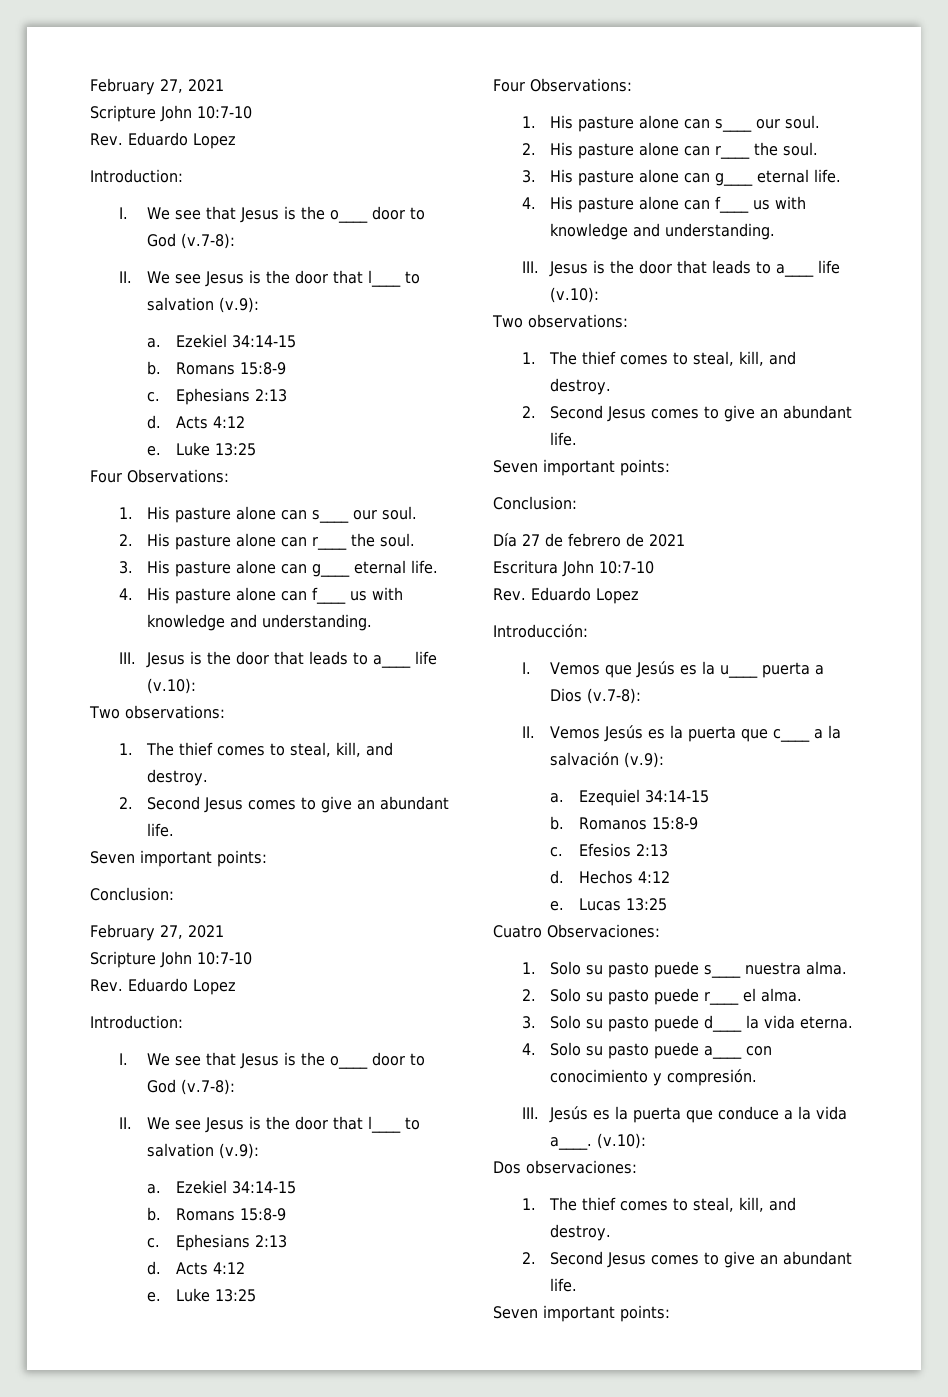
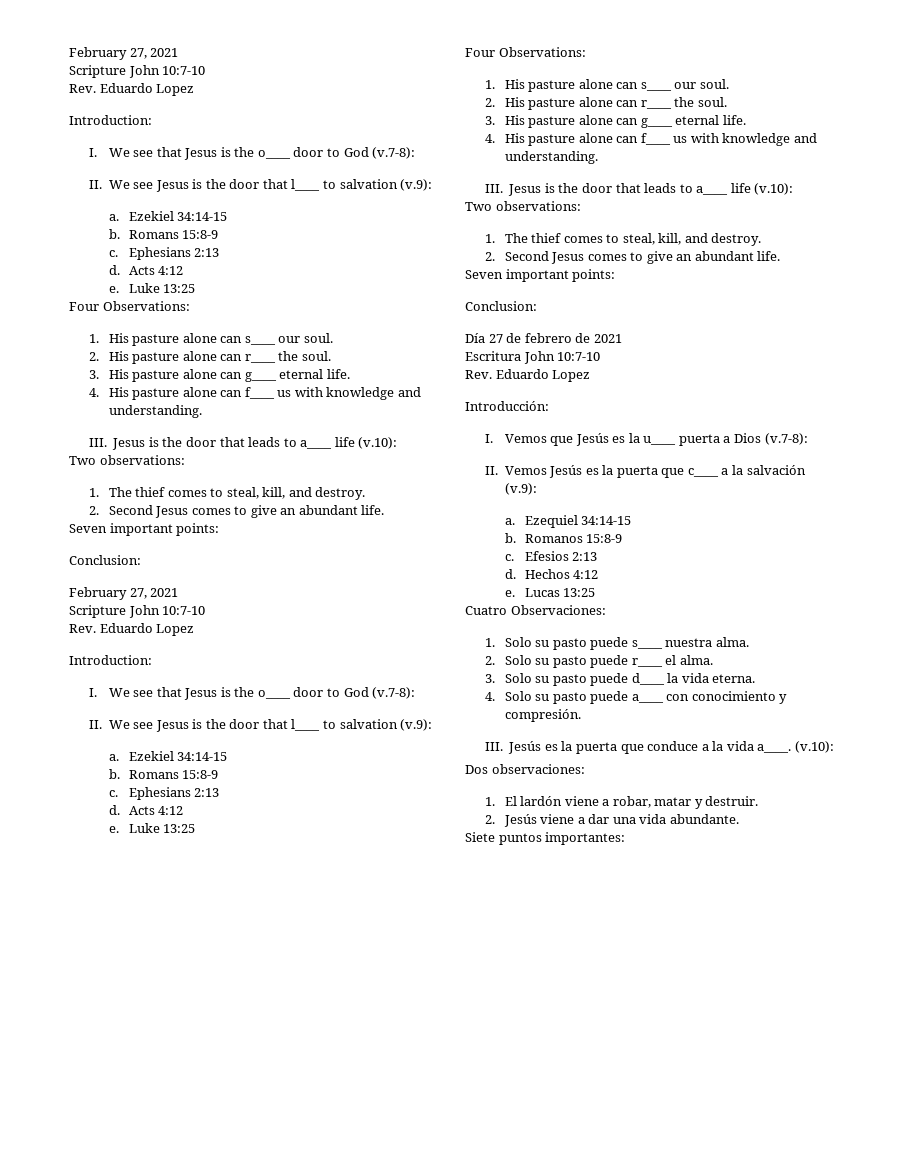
  Dos observaciones:
- 1. The thief comes to steal, kill, and destroy.
- 2. Second Jesus comes to give an abundant life.
- Seven important points:
+ 1. El lardón viene a robar, matar y destruir.
+ 2. Jesús viene a dar una vida abundante.
+ Siete puntos importantes:

